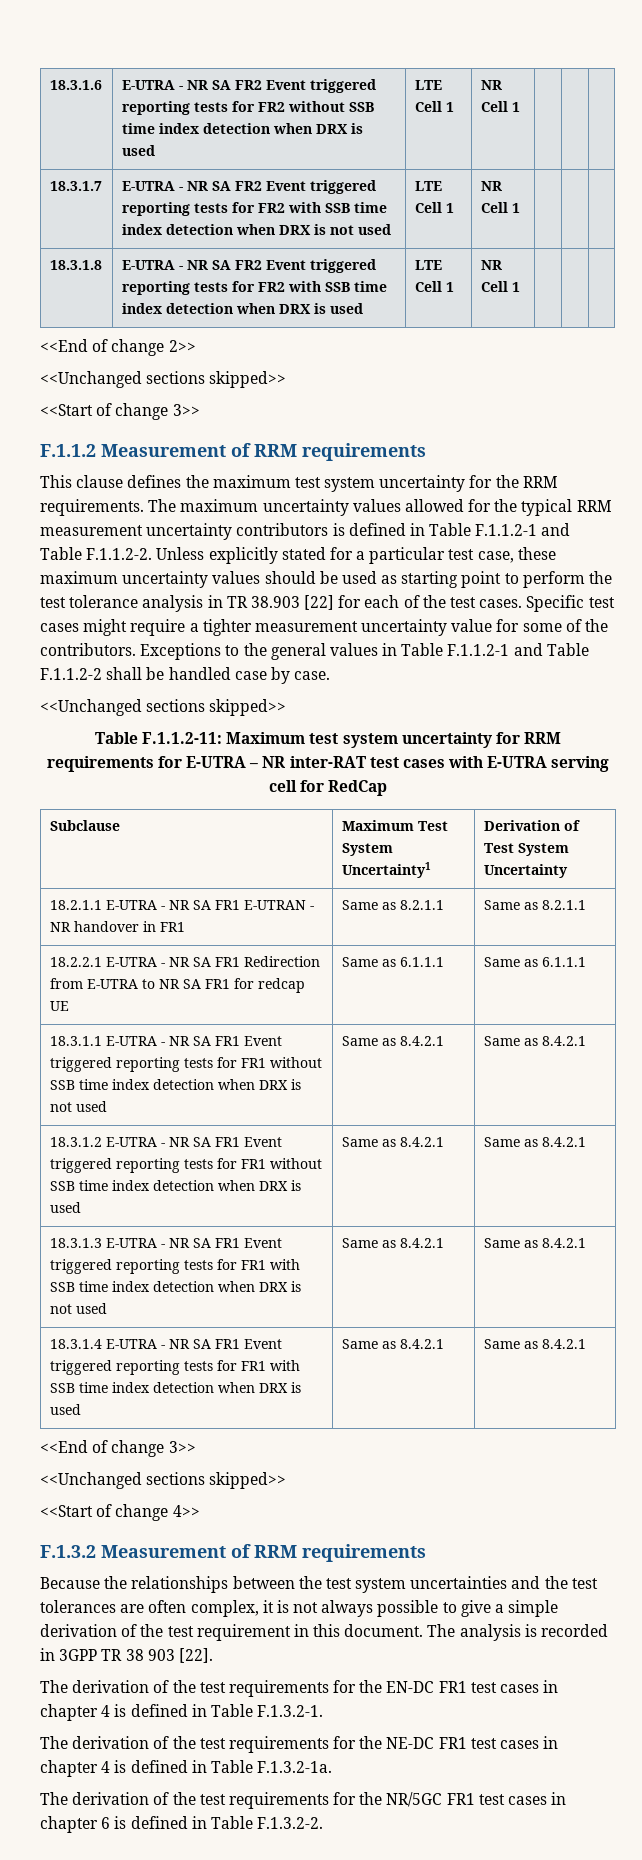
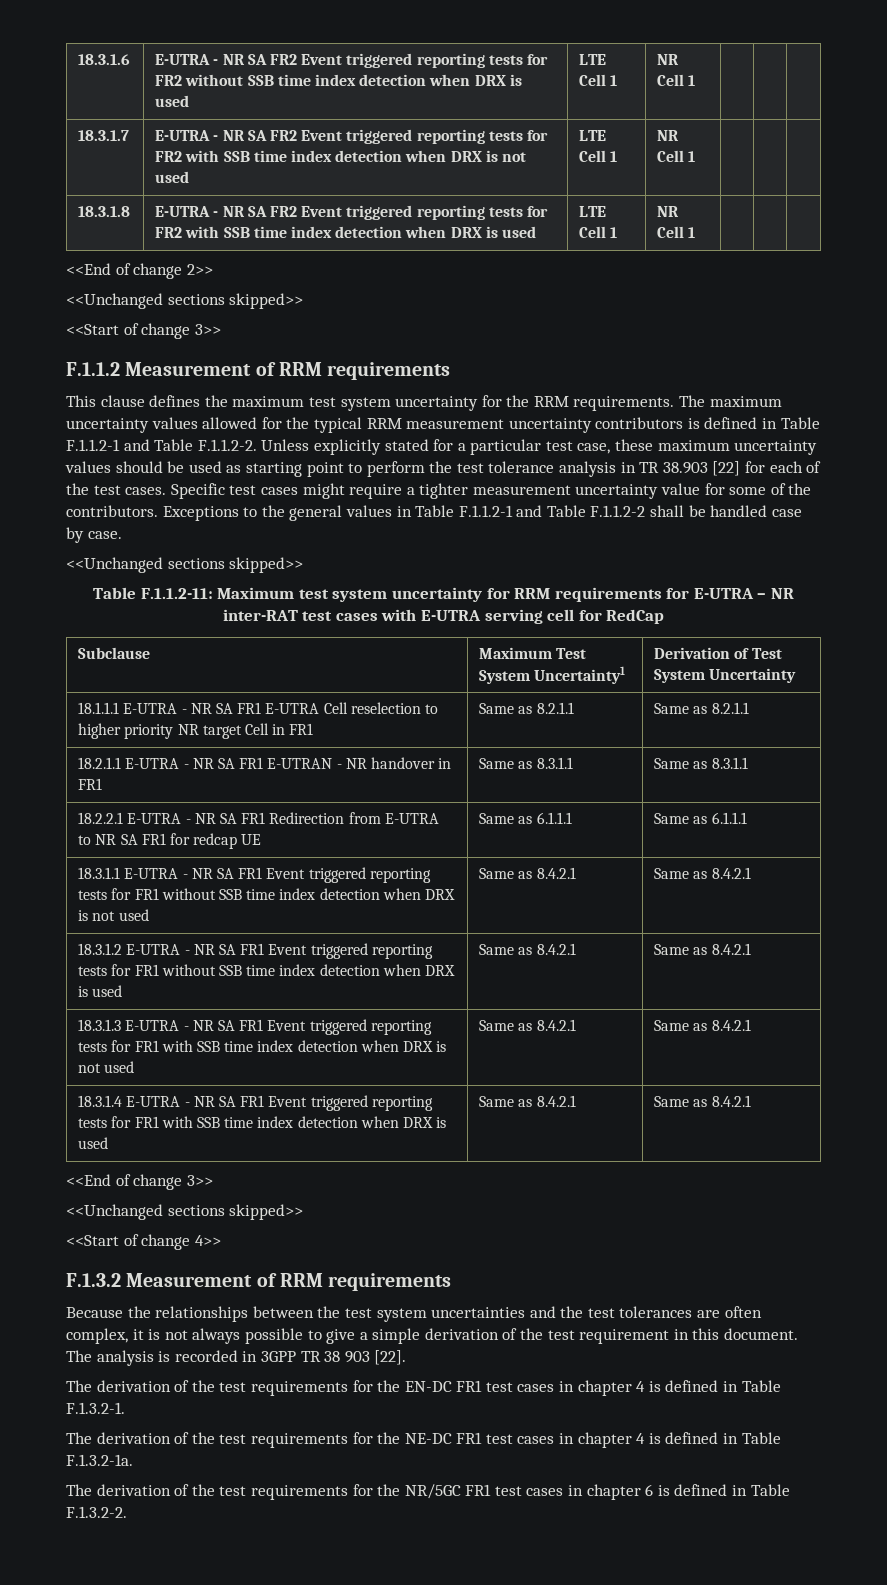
+ 18.1.1.1 E-UTRA - NR SA FR1 E-UTRA Cell reselection to higher priority NR target Cell in FR1 | Same as 8.2.1.1 | Same as 8.2.1.1
- 18.2.1.1 E-UTRA - NR SA FR1 E-UTRAN - NR handover in FR1 | Same as 8.2.1.1 | Same as 8.2.1.1
+ 18.2.1.1 E-UTRA - NR SA FR1 E-UTRAN - NR handover in FR1 | Same as 8.3.1.1 | Same as 8.3.1.1

